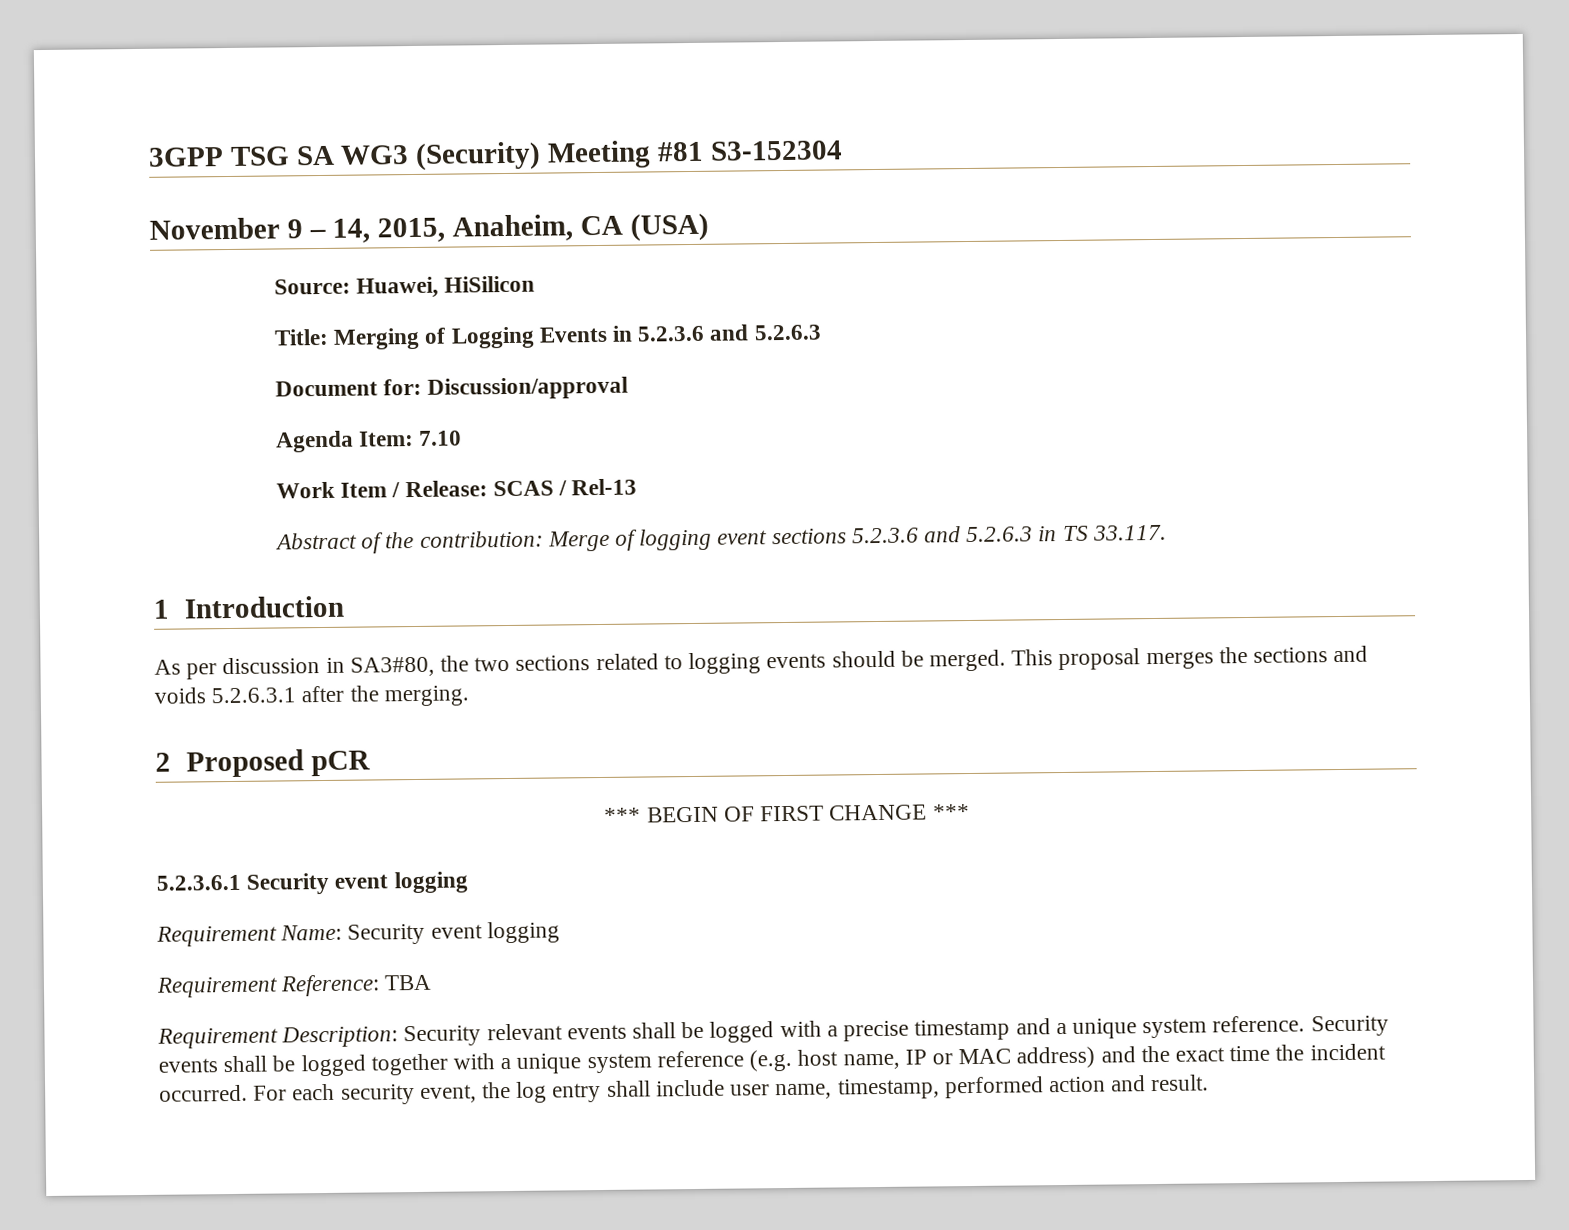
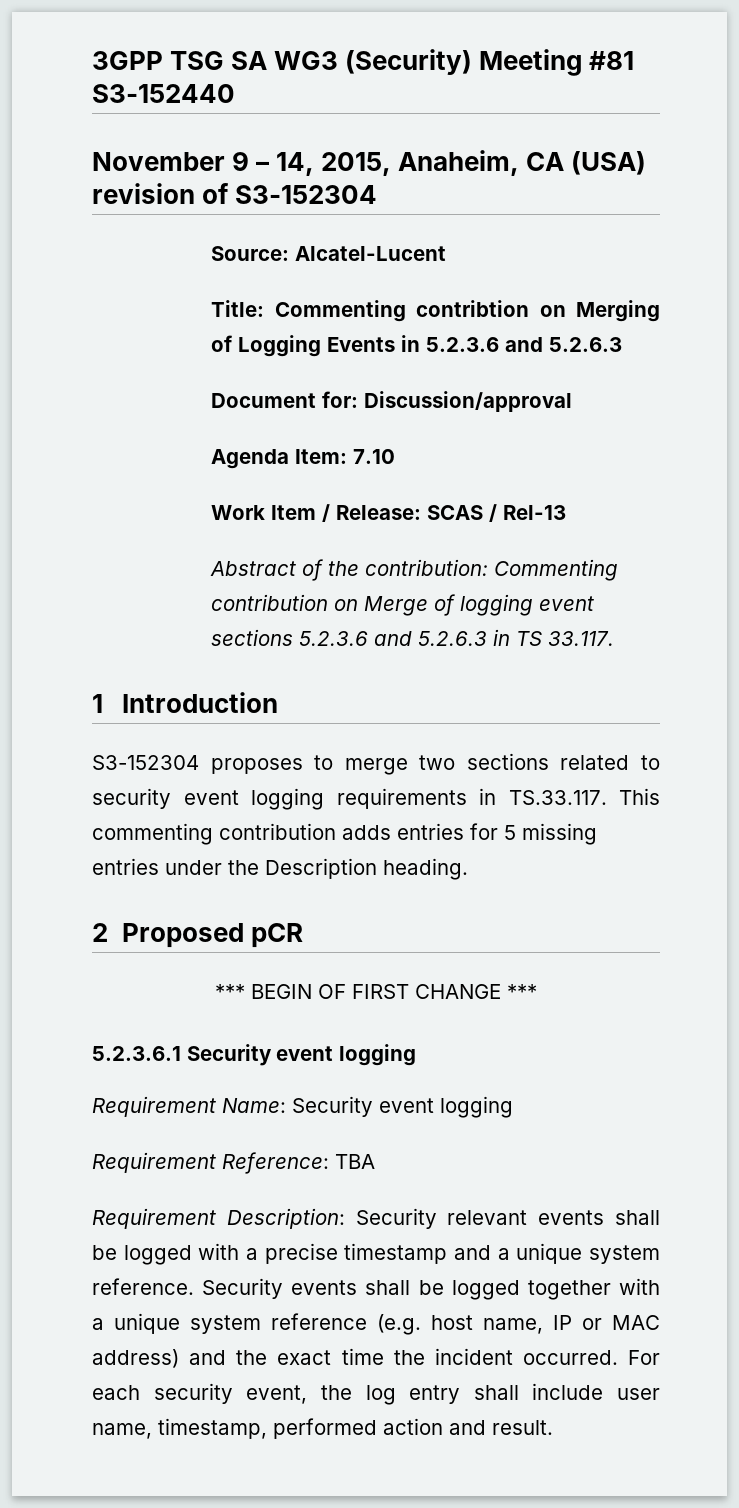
- 3GPP TSG SA WG3 (Security) Meeting #81 S3-152304
+ 3GPP TSG SA WG3 (Security) Meeting #81 S3-152440
- November 9 – 14, 2015, Anaheim, CA (USA)
+ November 9 – 14, 2015, Anaheim, CA (USA) revision of S3-152304
- Source: Huawei, HiSilicon
+ Source: Alcatel-Lucent
- Title: Merging of Logging Events in 5.2.3.6 and 5.2.6.3
+ Title: Commenting contribtion on Merging of Logging Events in 5.2.3.6 and 5.2.6.3
- Abstract of the contribution: Merge of logging event sections 5.2.3.6 and 5.2.6.3 in TS 33.117.
+ Abstract of the contribution: Commenting contribution on Merge of logging event sections 5.2.3.6 and 5.2.6.3 in TS 33.117.
- As per discussion in SA3#80, the two sections related to logging events should be merged. This proposal merges the sections and voids 5.2.6.3.1 after the merging.
+ S3-152304 proposes to merge two sections related to security event logging requirements in TS.33.117. This commenting contribution adds entries for 5 missing entries under the Description heading.

